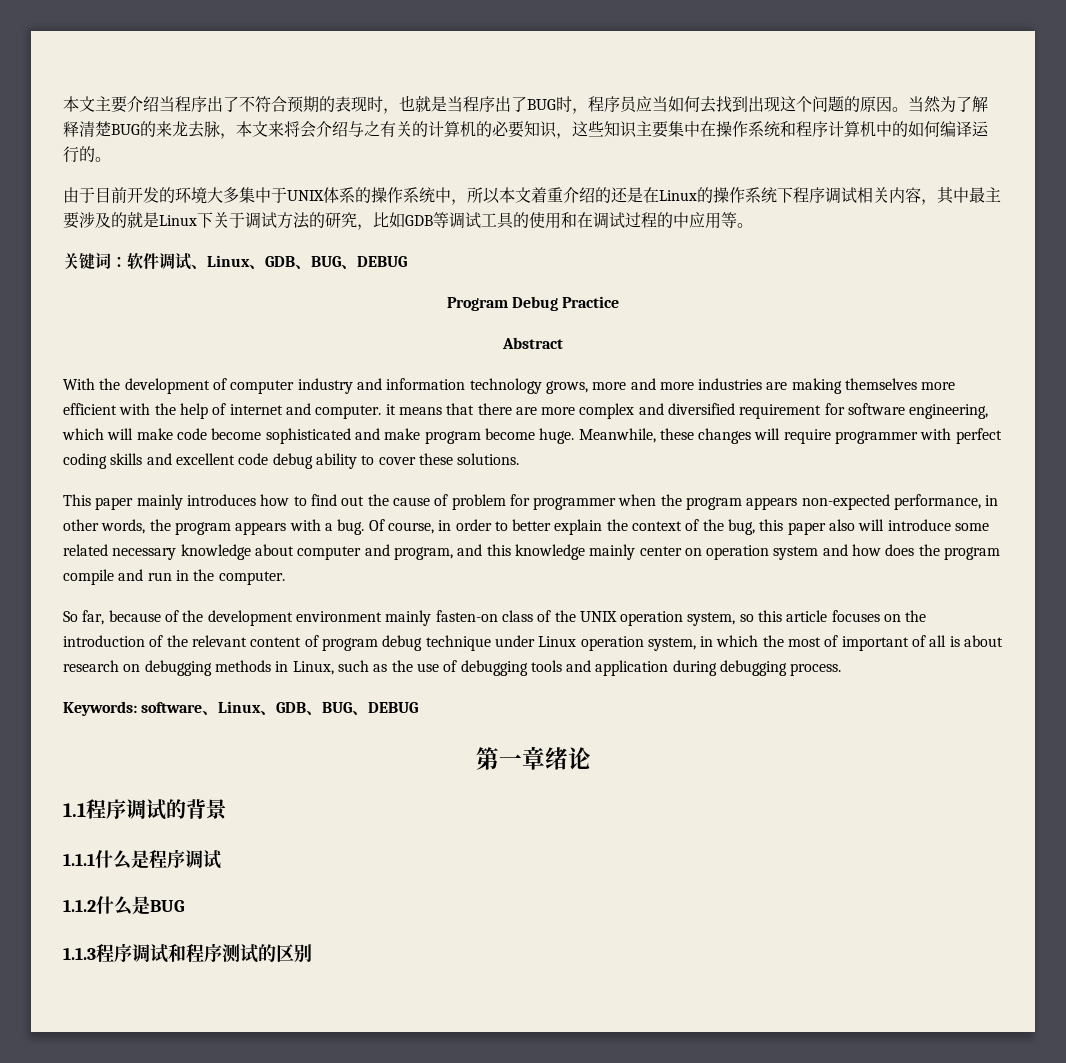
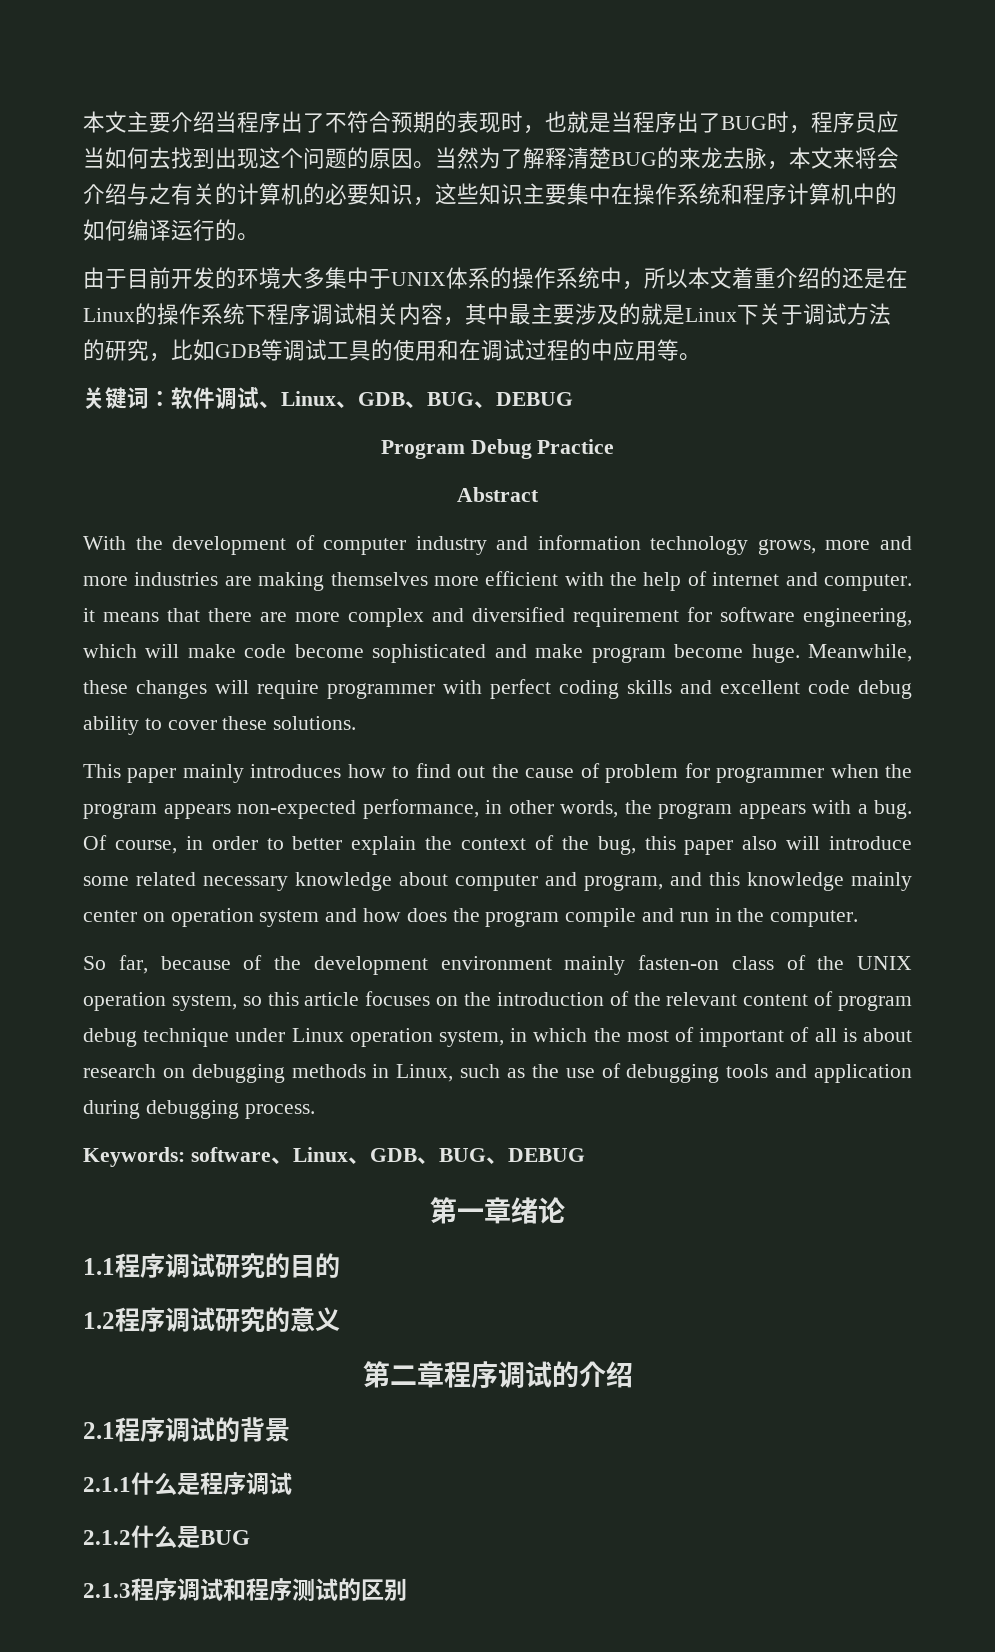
- 1.1程序调试的背景
+ 1.1程序调试研究的目的
+ 1.2程序调试研究的意义
+ 第二章程序调试的介绍
+ 2.1程序调试的背景
- 1.1.1什么是程序调试
+ 2.1.1什么是程序调试
- 1.1.2什么是BUG
+ 2.1.2什么是BUG
- 1.1.3程序调试和程序测试的区别
+ 2.1.3程序调试和程序测试的区别

